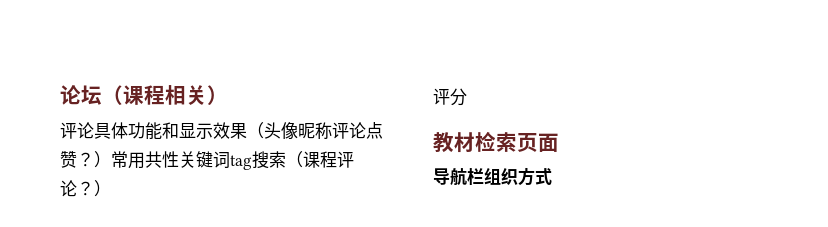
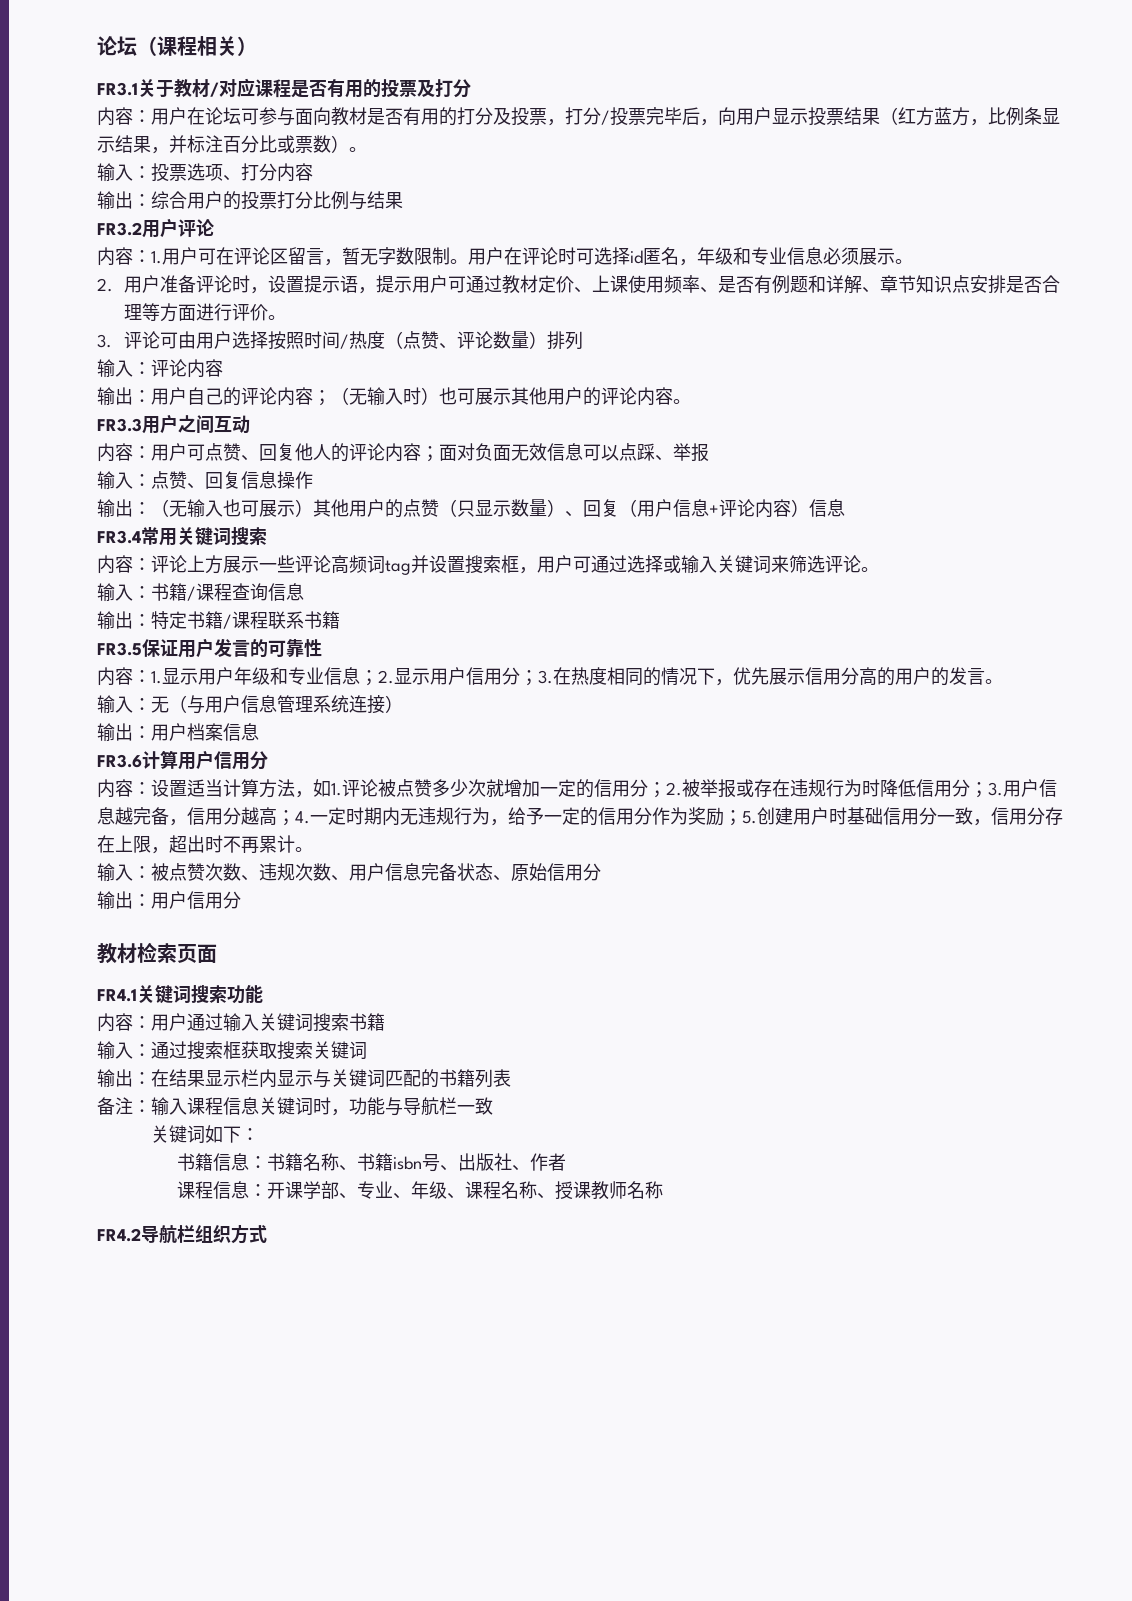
- 评论具体功能和显示效果（头像昵称评论点赞？）常用共性关键词tag搜索（课程评论？）
- 评分
+ FR3.1关于教材/对应课程是否有用的投票及打分
+ 内容：用户在论坛可参与面向教材是否有用的打分及投票，打分/投票完毕后，向用户显示投票结果（红方蓝方，比例条显示结果，并标注百分比或票数）。
+ 输入：投票选项、打分内容
+ 输出：综合用户的投票打分比例与结果
+ FR3.2用户评论
+ 内容：1.用户可在评论区留言，暂无字数限制。用户在评论时可选择id匿名，年级和专业信息必须展示。
+ 2.用户准备评论时，设置提示语，提示用户可通过教材定价、上课使用频率、是否有例题和详解、章节知识点安排是否合理等方面进行评价。
+ 3.评论可由用户选择按照时间/热度（点赞、评论数量）排列
+ 输入：评论内容
+ 输出：用户自己的评论内容；（无输入时）也可展示其他用户的评论内容。
+ FR3.3用户之间互动
+ 内容：用户可点赞、回复他人的评论内容；面对负面无效信息可以点踩、举报
+ 输入：点赞、回复信息操作
+ 输出：（无输入也可展示）其他用户的点赞（只显示数量）、回复（用户信息+评论内容）信息
+ FR3.4常用关键词搜索
+ 内容：评论上方展示一些评论高频词tag并设置搜索框，用户可通过选择或输入关键词来筛选评论。
+ 输入：书籍/课程查询信息
+ 输出：特定书籍/课程联系书籍
+ FR3.5保证用户发言的可靠性
+ 内容：1.显示用户年级和专业信息；2.显示用户信用分；3.在热度相同的情况下，优先展示信用分高的用户的发言。
+ 输入：无（与用户信息管理系统连接）
+ 输出：用户档案信息
+ FR3.6计算用户信用分
+ 内容：设置适当计算方法，如1.评论被点赞多少次就增加一定的信用分；2.被举报或存在违规行为时降低信用分；3.用户信息越完备，信用分越高；4.一定时期内无违规行为，给予一定的信用分作为奖励；5.创建用户时基础信用分一致，信用分存在上限，超出时不再累计。
+ 输入：被点赞次数、违规次数、用户信息完备状态、原始信用分
+ 输出：用户信用分
  教材检索页面
- 导航栏组织方式
+ FR4.1关键词搜索功能
+ 内容：用户通过输入关键词搜索书籍
+ 输入：通过搜索框获取搜索关键词
+ 输出：在结果显示栏内显示与关键词匹配的书籍列表
+ 备注：输入课程信息关键词时，功能与导航栏一致
+ 关键词如下：
+ 书籍信息：书籍名称、书籍isbn号、出版社、作者
+ 课程信息：开课学部、专业、年级、课程名称、授课教师名称
+ FR4.2导航栏组织方式

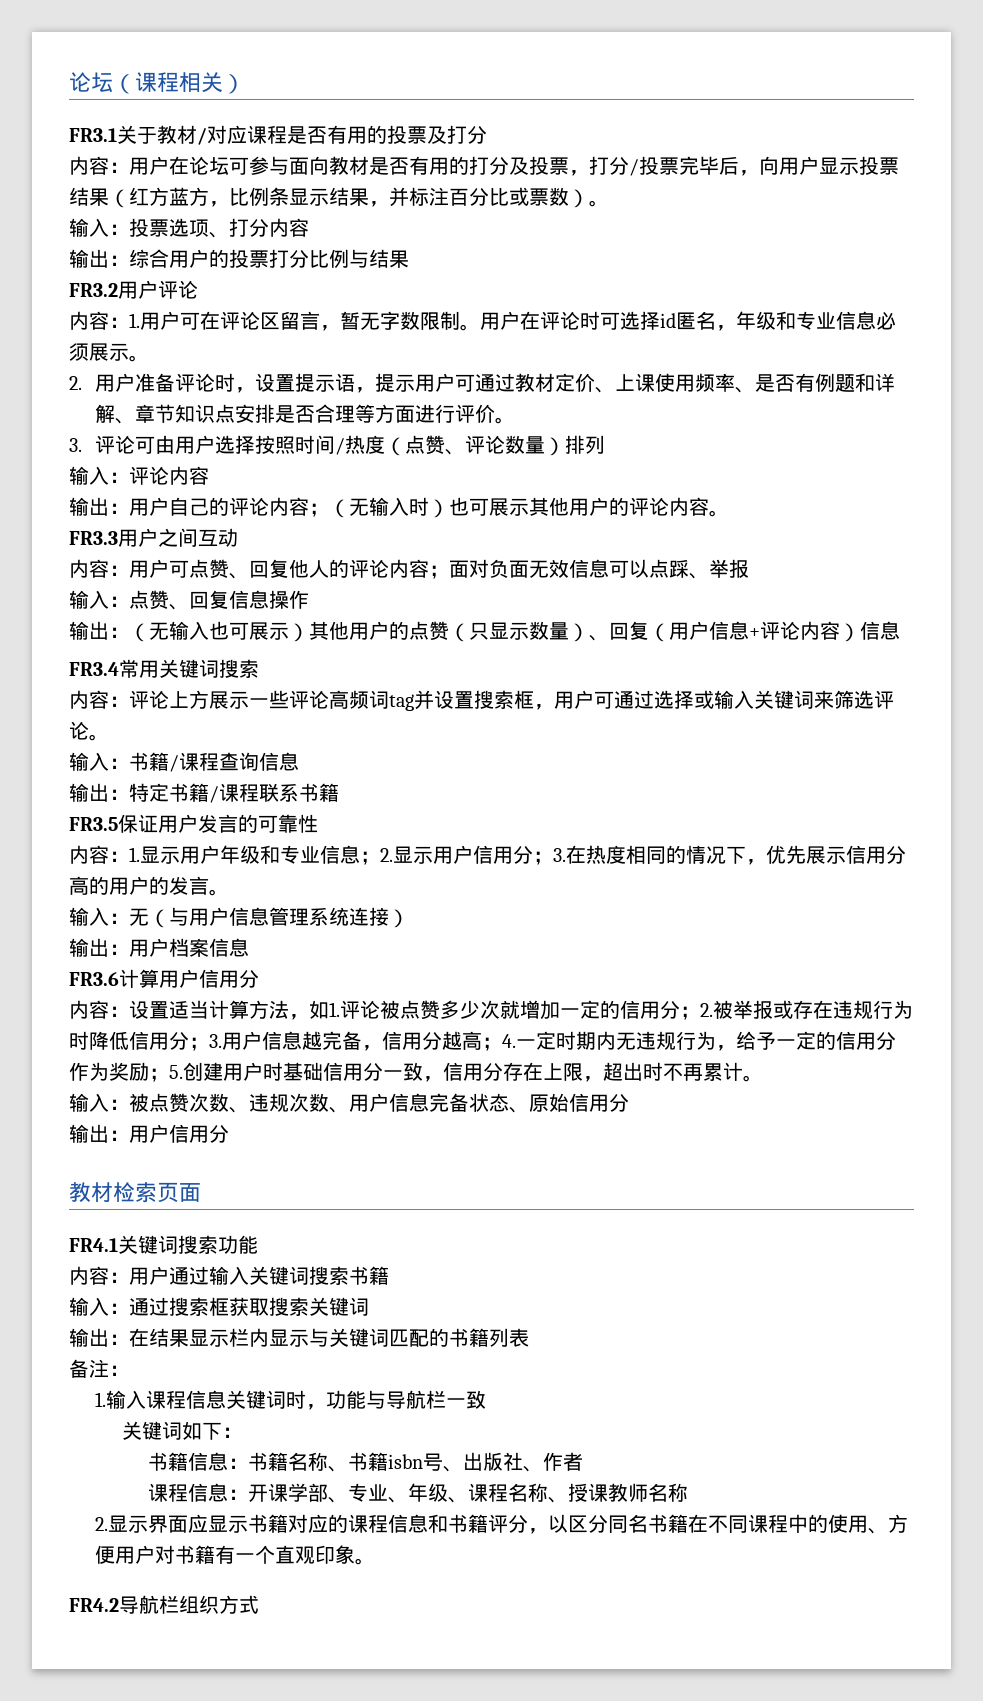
- 备注：输入课程信息关键词时，功能与导航栏一致
+ 备注：
+ 1.输入课程信息关键词时，功能与导航栏一致
+ 2.显示界面应显示书籍对应的课程信息和书籍评分，以区分同名书籍在不同课程中的使用、方便用户对书籍有一个直观印象。

